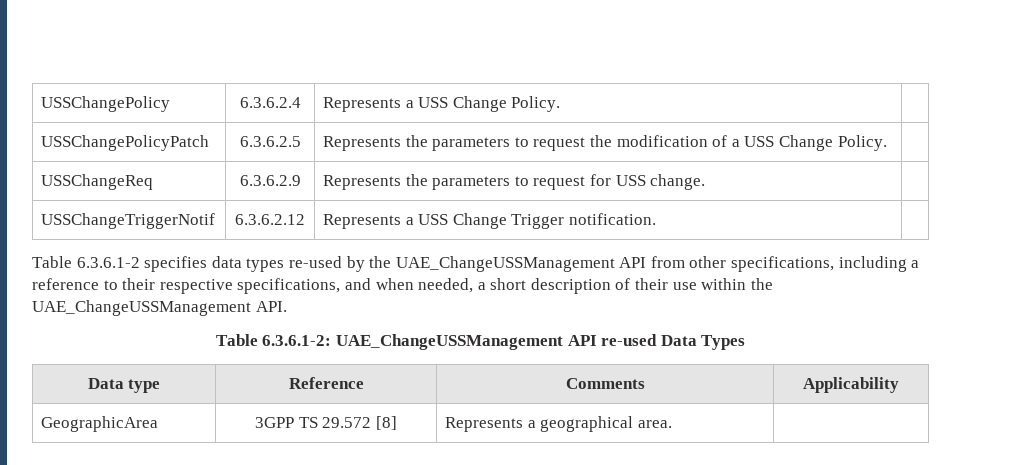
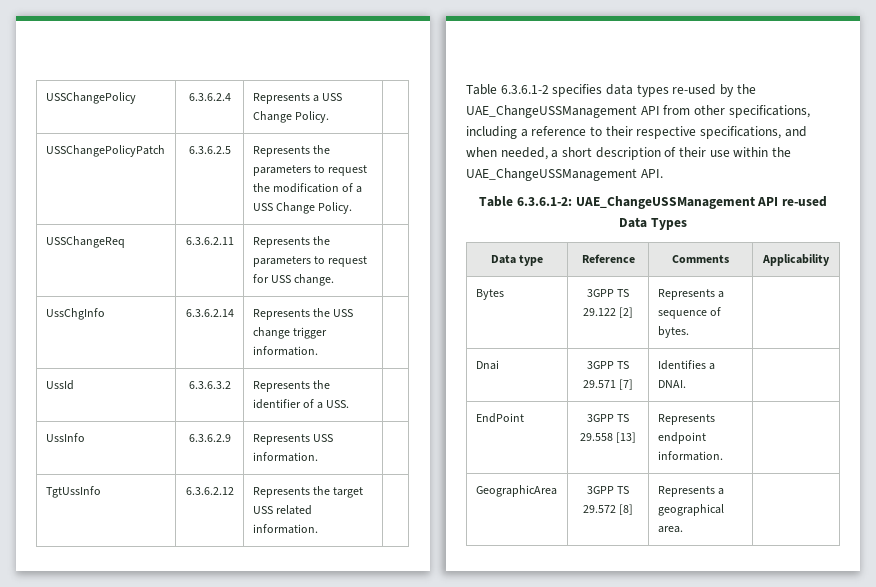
- USSChangeReq | 6.3.6.2.9 | Represents the parameters to request for USS change. |
+ USSChangeReq | 6.3.6.2.11 | Represents the parameters to request for USS change. |
- USSChangeTriggerNotif | 6.3.6.2.12 | Represents a USS Change Trigger notification. |
+ UssChgInfo | 6.3.6.2.14 | Represents the USS change trigger information. |
+ UssId | 6.3.6.3.2 | Represents the identifier of a USS. |
+ UssInfo | 6.3.6.2.9 | Represents USS information. |
+ TgtUssInfo | 6.3.6.2.12 | Represents the target USS related information. |
+ Bytes | 3GPP TS 29.122 [2] | Represents a sequence of bytes. |
+ Dnai | 3GPP TS 29.571 [7] | Identifies a DNAI. |
+ EndPoint | 3GPP TS 29.558 [13] | Represents endpoint information. |

